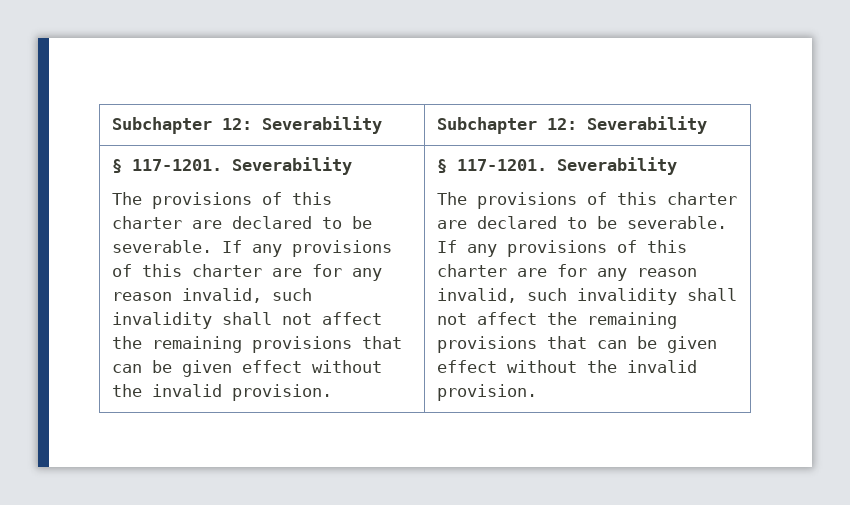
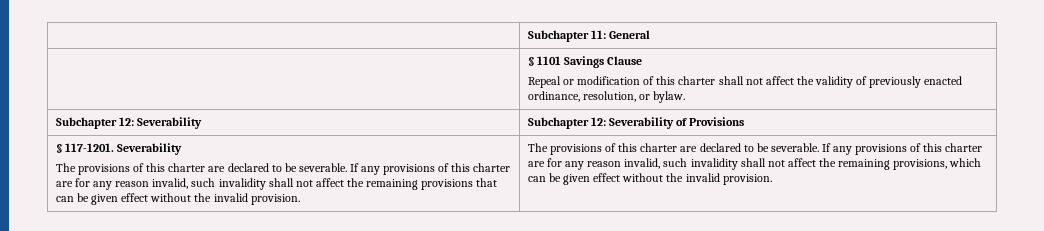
+ | Subchapter 11: General
+ | § 1101 Savings Clause
+ Repeal or modification of this charter shall not affect the validity of previously enacted ordinance, resolution, or bylaw.
- Subchapter 12: Severability | Subchapter 12: Severability
+ Subchapter 12: Severability | Subchapter 12: Severability of Provisions
- If any provisions of this charter are for any reason invalid, such invalidity shall not affect the remaining provisions that can be given effect without the invalid provision. | § 117-1201. Severability
- The provisions of this charter are declared to be severable. If any provisions of this charter are for any reason invalid, such invalidity shall not affect the remaining provisions that can be given effect without the invalid provision.
+ If any provisions of this charter are for any reason invalid, such invalidity shall not affect the remaining provisions that can be given effect without the invalid provision. | The provisions of this charter are declared to be severable. If any provisions of this charter are for any reason invalid, such invalidity shall not affect the remaining provisions, which can be given effect without the invalid provision.

